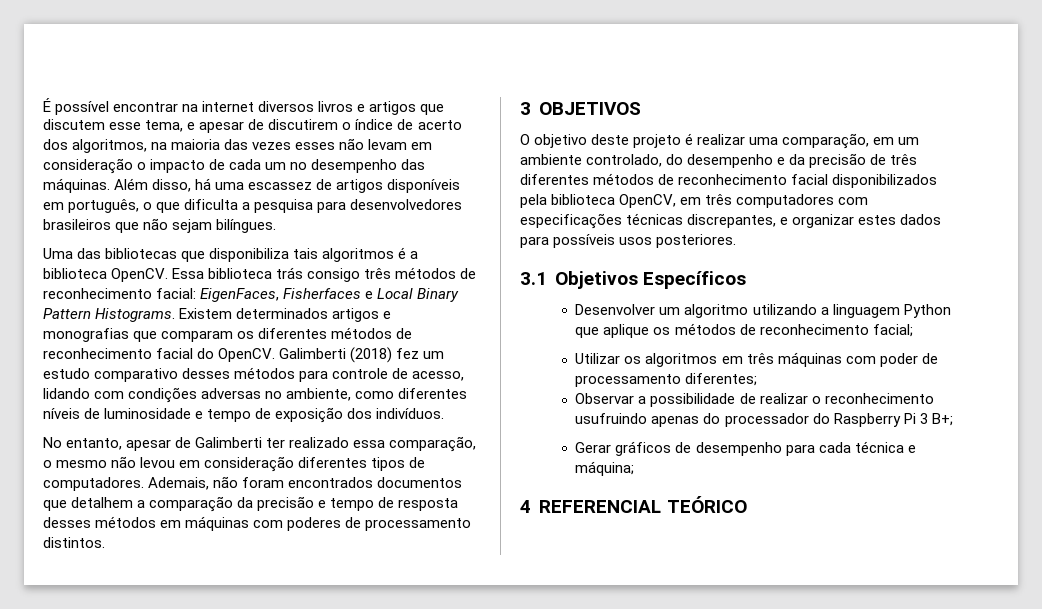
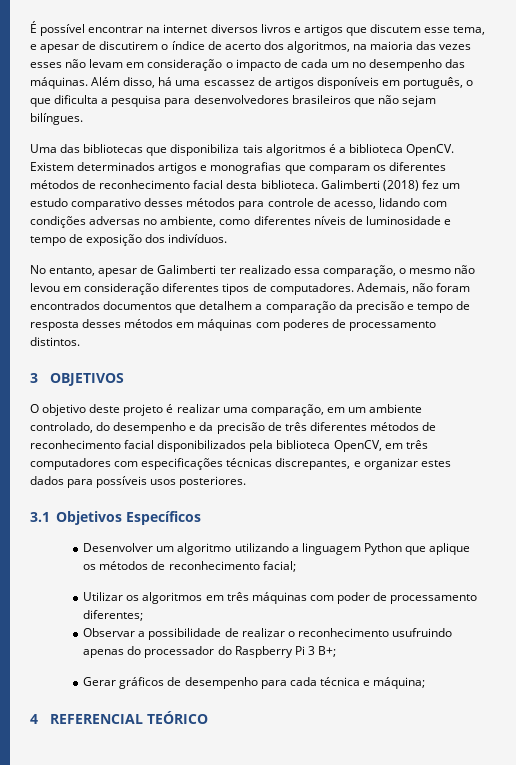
- Essa biblioteca trás consigo três métodos de reconhecimento facial: EigenFaces, Fisherfaces e Local Binary Pattern Histograms.
- Existem determinados artigos e monografias que comparam os diferentes métodos de reconhecimento facial do OpenCV.
+ Existem determinados artigos e monografias que comparam os diferentes métodos de reconhecimento facial desta biblioteca.

